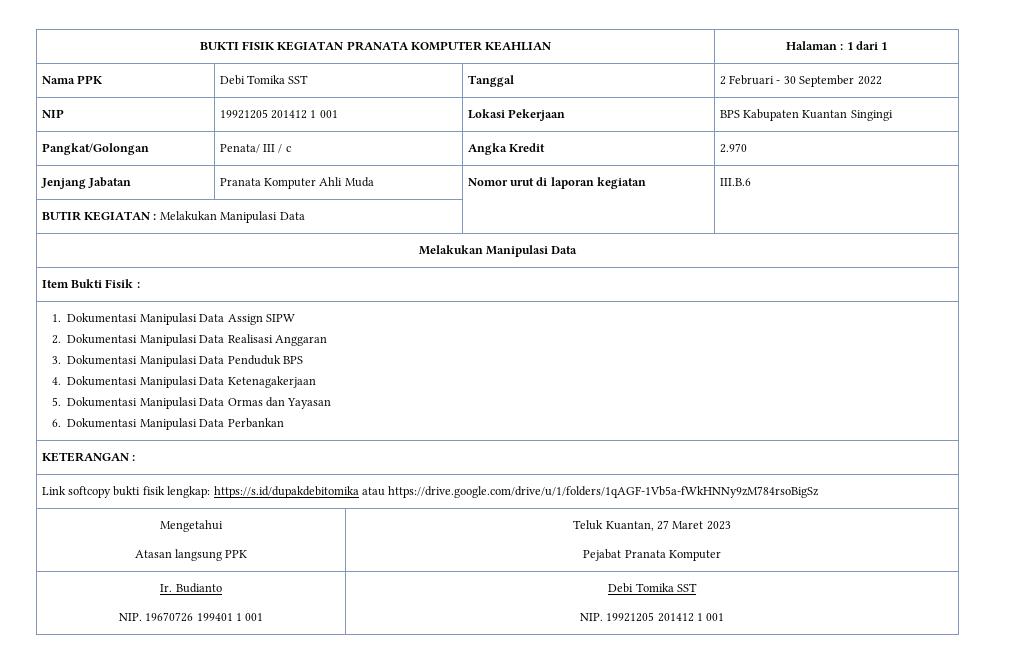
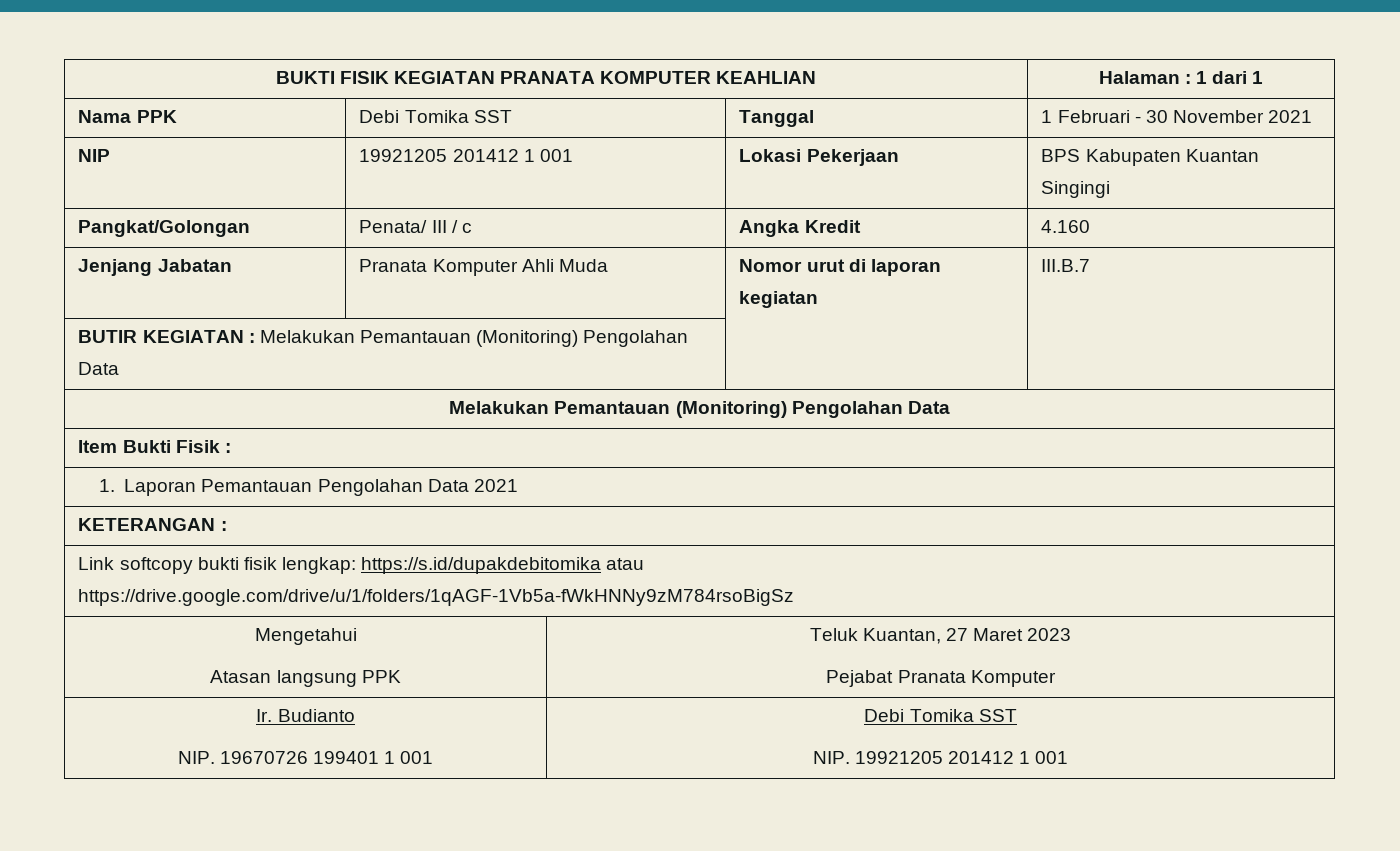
- Nama PPK | Debi Tomika SST | Tanggal | 2 Februari - 30 September 2022
+ Nama PPK | Debi Tomika SST | Tanggal | 1 Februari - 30 November 2021
- Pangkat/Golongan | Penata/ III / c | Angka Kredit | 2.970
+ Pangkat/Golongan | Penata/ III / c | Angka Kredit | 4.160
- Jenjang Jabatan | Pranata Komputer Ahli Muda | Nomor urut di laporan kegiatan | III.B.6
+ Jenjang Jabatan | Pranata Komputer Ahli Muda | Nomor urut di laporan kegiatan | III.B.7
- BUTIR KEGIATAN : Melakukan Manipulasi Data | |
- Melakukan Manipulasi Data
+ BUTIR KEGIATAN : Melakukan Pemantauan (Monitoring) Pengolahan Data | |
+ Melakukan Pemantauan (Monitoring) Pengolahan Data
- 1. Dokumentasi Manipulasi Data Assign SIPW
- 2. Dokumentasi Manipulasi Data Realisasi Anggaran
- 3. Dokumentasi Manipulasi Data Penduduk BPS
- 4. Dokumentasi Manipulasi Data Ketenagakerjaan
- 5. Dokumentasi Manipulasi Data Ormas dan Yayasan
- 6. Dokumentasi Manipulasi Data Perbankan
+ 1. Laporan Pemantauan Pengolahan Data 2021

